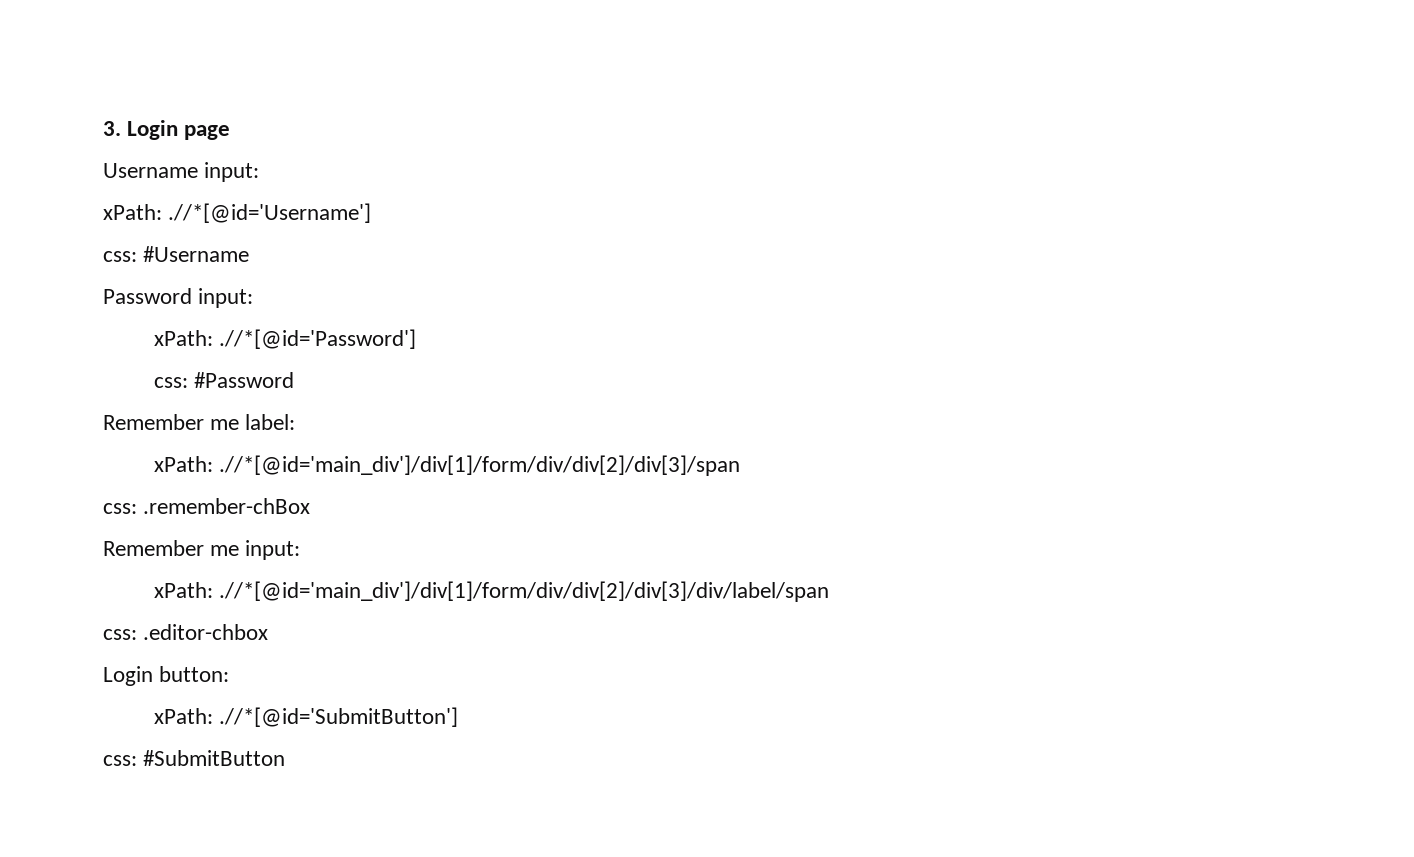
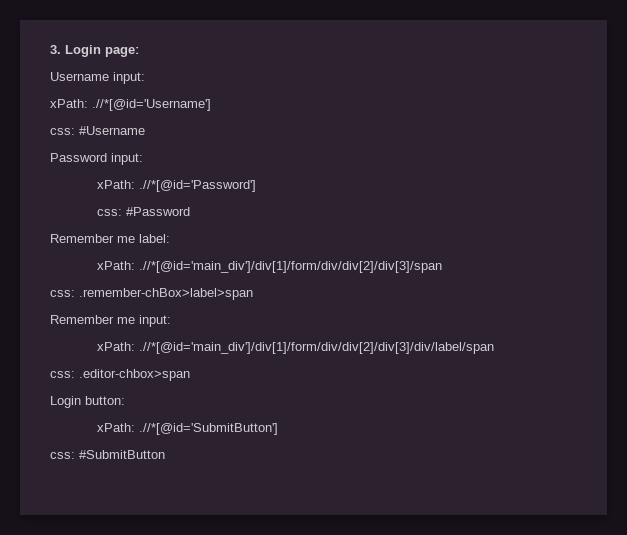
- 3. Login page
+ 3. Login page:
- css: .remember-chBox
+ css: .remember-chBox>label>span
- css: .editor-chbox
+ css: .editor-chbox>span

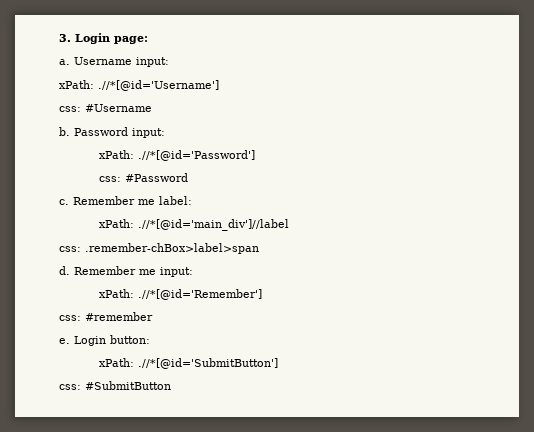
+ a.
+ b.
+ c.
- xPath: .//*[@id='main_div']/div[1]/form/div/div[2]/div[3]/span
+ xPath: .//*[@id='main_div']//label
+ d.
- xPath: .//*[@id='main_div']/div[1]/form/div/div[2]/div[3]/div/label/span
- css: .editor-chbox>span
- Login button:
+ xPath: .//*[@id='Remember']
+ css: #remember
+ e. Login button:

